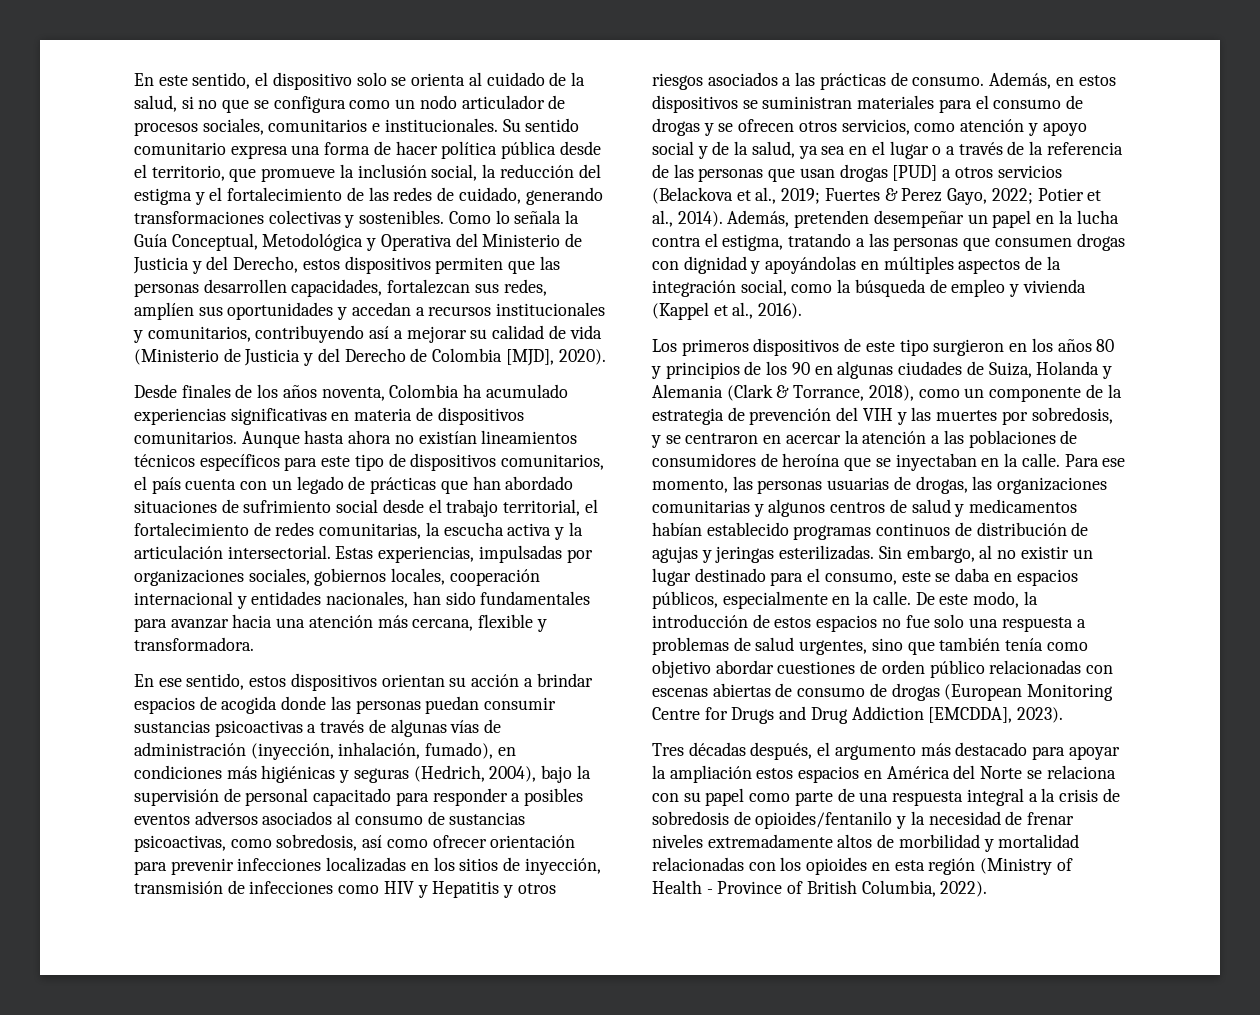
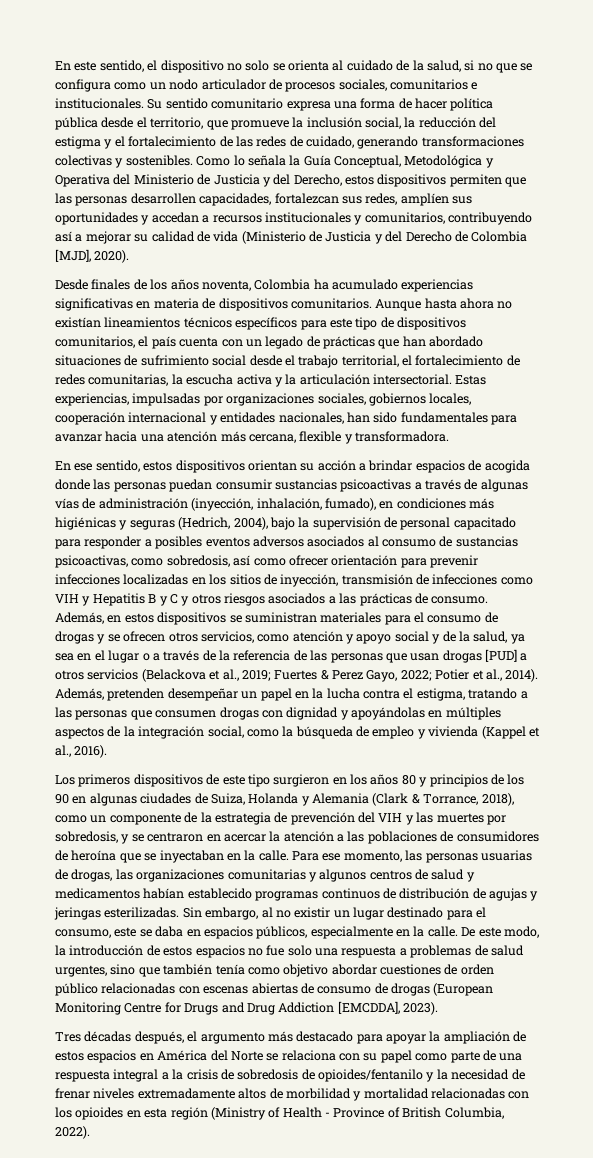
- En este sentido, el dispositivo solo se orienta al cuidado de la salud, si no que se configura como un nodo articulador de procesos sociales, comunitarios e institucionales.
+ En este sentido, el dispositivo no solo se orienta al cuidado de la salud, si no que se configura como un nodo articulador de procesos sociales, comunitarios e institucionales.
- En ese sentido, estos dispositivos orientan su acción a brindar espacios de acogida donde las personas puedan consumir sustancias psicoactivas a través de algunas vías de administración (inyección, inhalación, fumado), en condiciones más higiénicas y seguras (Hedrich, 2004), bajo la supervisión de personal capacitado para responder a posibles eventos adversos asociados al consumo de sustancias psicoactivas, como sobredosis, así como ofrecer orientación para prevenir infecciones localizadas en los sitios de inyección, transmisión de infecciones como HIV y Hepatitis y otros riesgos asociados a las prácticas de consumo.
+ En ese sentido, estos dispositivos orientan su acción a brindar espacios de acogida donde las personas puedan consumir sustancias psicoactivas a través de algunas vías de administración (inyección, inhalación, fumado), en condiciones más higiénicas y seguras (Hedrich, 2004), bajo la supervisión de personal capacitado para responder a posibles eventos adversos asociados al consumo de sustancias psicoactivas, como sobredosis, así como ofrecer orientación para prevenir infecciones localizadas en los sitios de inyección, transmisión de infecciones como VIH y Hepatitis B y C y otros riesgos asociados a las prácticas de consumo.
- Tres décadas después, el argumento más destacado para apoyar la ampliación estos espacios en América del Norte se relaciona con su papel como parte de una respuesta integral a la crisis de sobredosis de opioides/fentanilo y la necesidad de frenar niveles extremadamente altos de morbilidad y mortalidad relacionadas con los opioides en esta región (Ministry of Health - Province of British Columbia, 2022).
+ Tres décadas después, el argumento más destacado para apoyar la ampliación de estos espacios en América del Norte se relaciona con su papel como parte de una respuesta integral a la crisis de sobredosis de opioides/fentanilo y la necesidad de frenar niveles extremadamente altos de morbilidad y mortalidad relacionadas con los opioides en esta región (Ministry of Health - Province of British Columbia, 2022).

